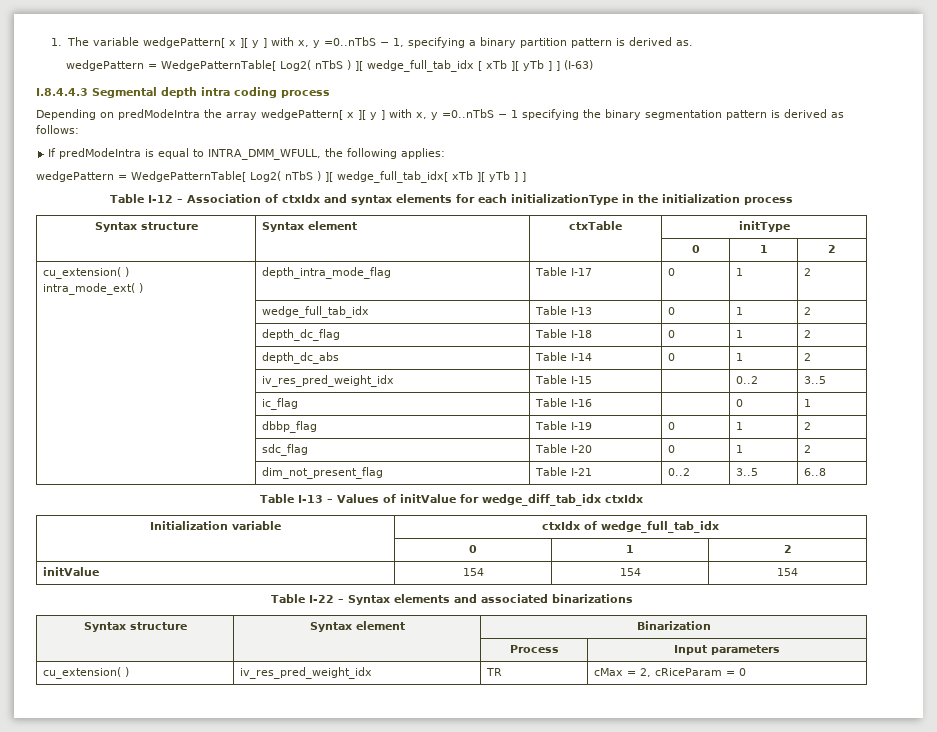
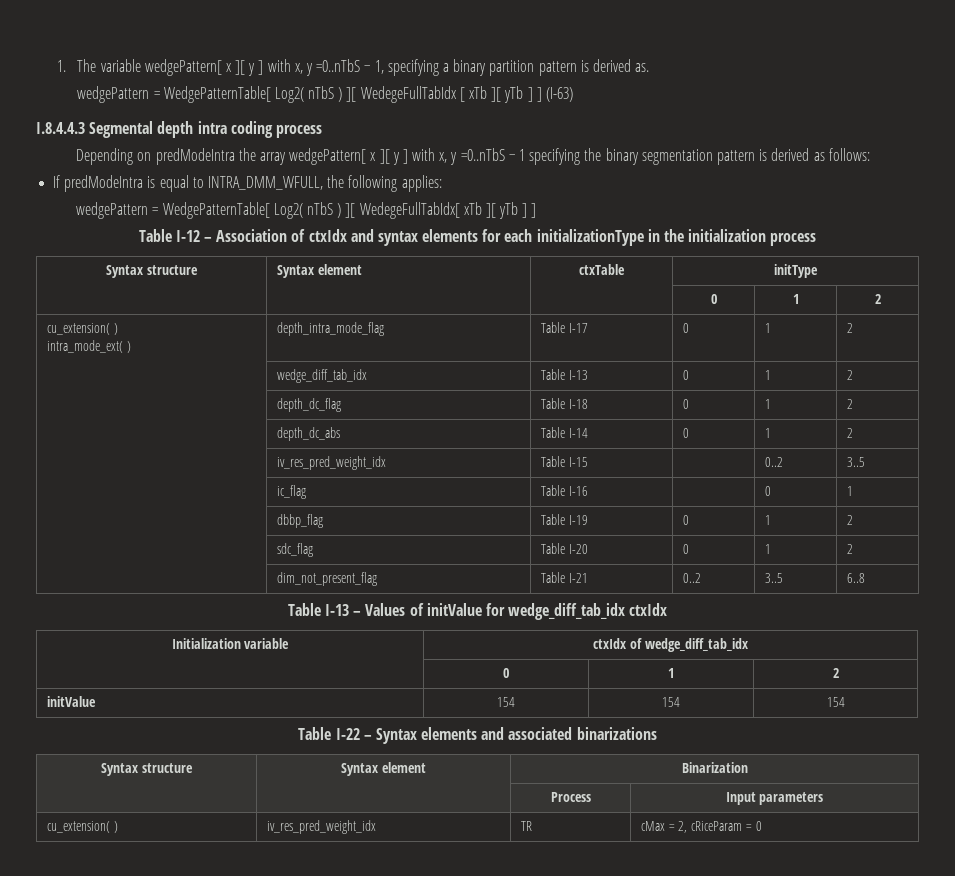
- wedgePattern = WedgePatternTable[ Log2( nTbS ) ][ wedge_full_tab_idx [ xTb ][ yTb ] ] (I-63)
+ wedgePattern = WedgePatternTable[ Log2( nTbS ) ][ WedegeFullTabIdx [ xTb ][ yTb ] ] (I-63)
- wedgePattern = WedgePatternTable[ Log2( nTbS ) ][ wedge_full_tab_idx[ xTb ][ yTb ] ]
+ wedgePattern = WedgePatternTable[ Log2( nTbS ) ][ WedegeFullTabIdx[ xTb ][ yTb ] ]
- | wedge_full_tab_idx | Table I-13 | 0 | 1 | 2
+ | wedge_diff_tab_idx | Table I-13 | 0 | 1 | 2
- Initialization variable | ctxIdx of wedge_full_tab_idx
+ Initialization variable | ctxIdx of wedge_diff_tab_idx

